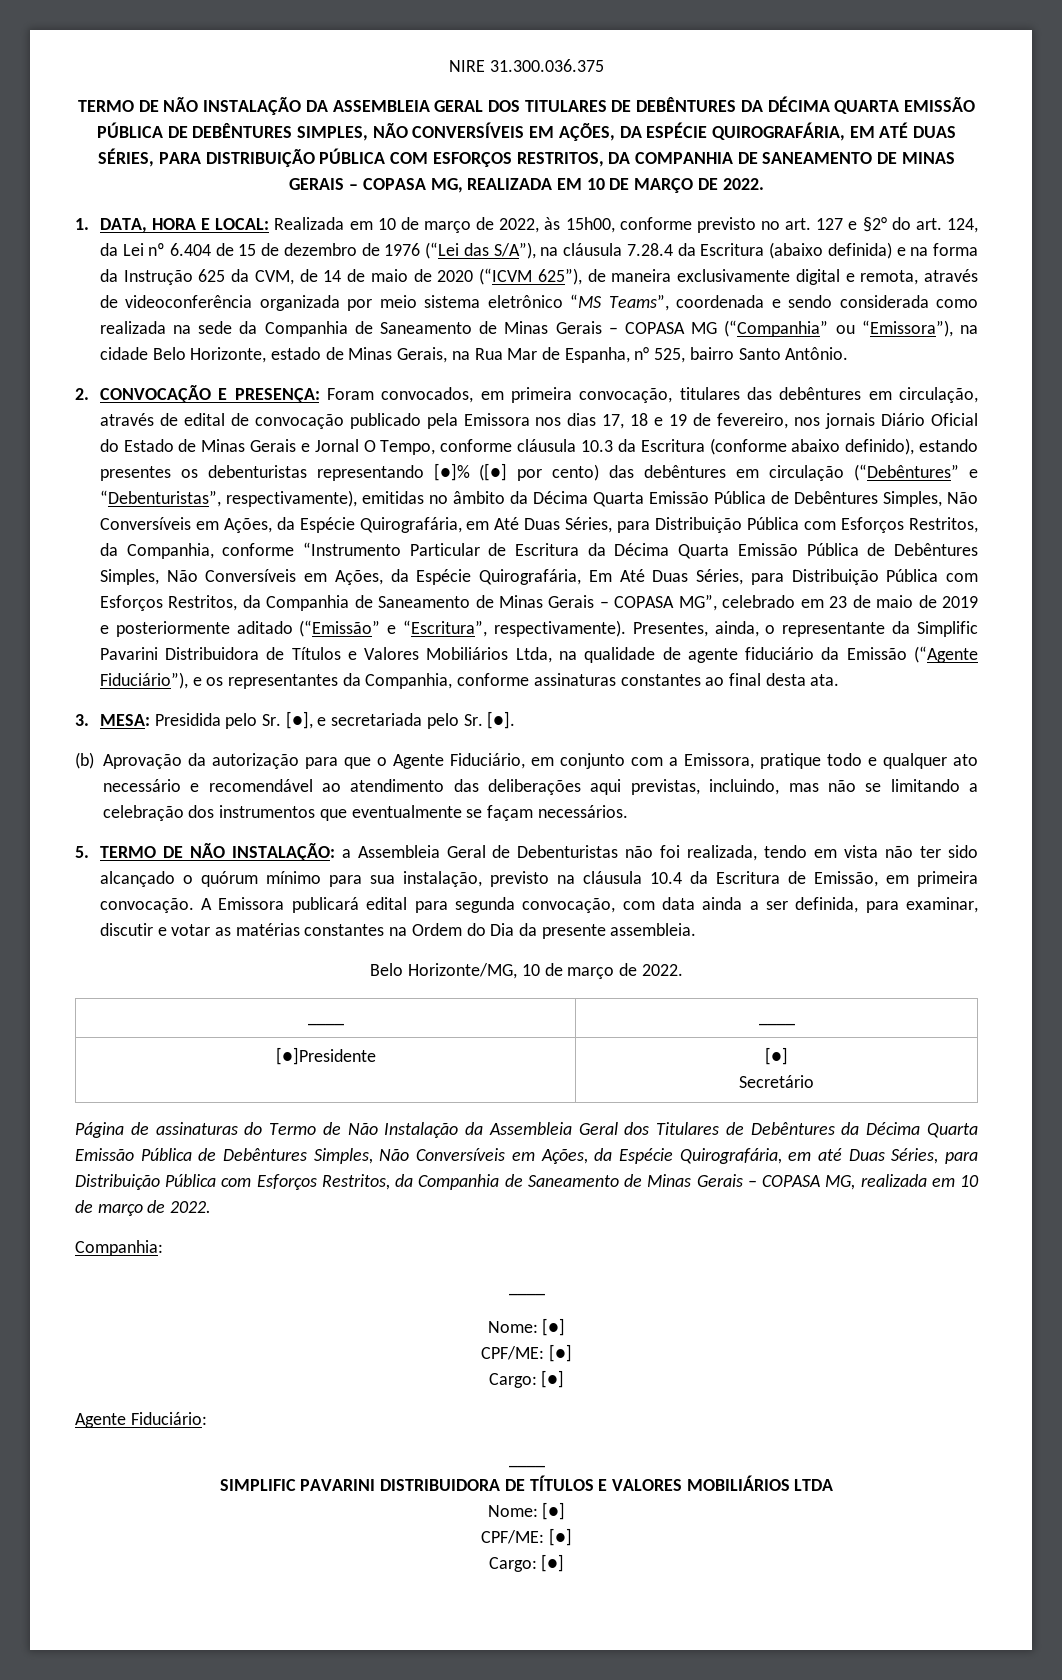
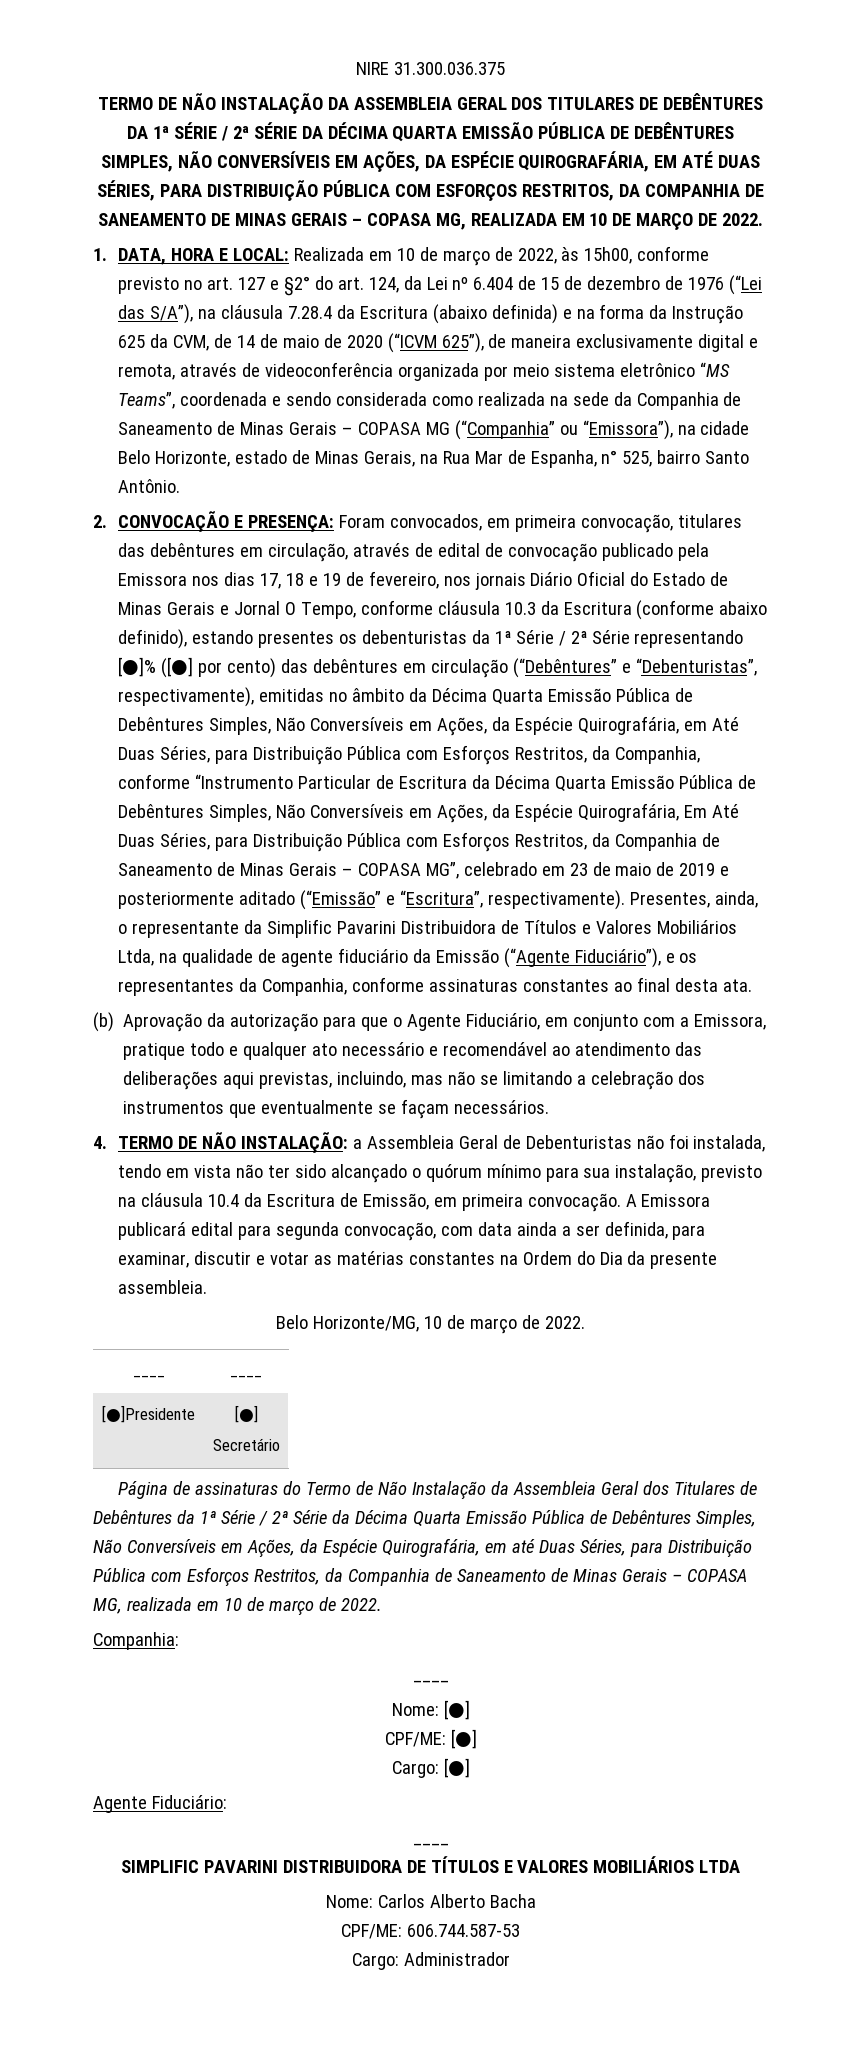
- TERMO DE NÃO INSTALAÇÃO DA ASSEMBLEIA GERAL DOS TITULARES DE DEBÊNTURES DA DÉCIMA QUARTA EMISSÃO PÚBLICA DE DEBÊNTURES SIMPLES, NÃO CONVERSÍVEIS EM AÇÕES, DA ESPÉCIE QUIROGRAFÁRIA, EM ATÉ DUAS SÉRIES, PARA DISTRIBUIÇÃO PÚBLICA COM ESFORÇOS RESTRITOS, DA COMPANHIA DE SANEAMENTO DE MINAS GERAIS – COPASA MG, REALIZADA EM 10 DE MARÇO DE 2022.
+ TERMO DE NÃO INSTALAÇÃO DA ASSEMBLEIA GERAL DOS TITULARES DE DEBÊNTURES DA 1ª SÉRIE / 2ª SÉRIE DA DÉCIMA QUARTA EMISSÃO PÚBLICA DE DEBÊNTURES SIMPLES, NÃO CONVERSÍVEIS EM AÇÕES, DA ESPÉCIE QUIROGRAFÁRIA, EM ATÉ DUAS SÉRIES, PARA DISTRIBUIÇÃO PÚBLICA COM ESFORÇOS RESTRITOS, DA COMPANHIA DE SANEAMENTO DE MINAS GERAIS – COPASA MG, REALIZADA EM 10 DE MARÇO DE 2022.
- Foram convocados, em primeira convocação, titulares das debêntures em circulação, através de edital de convocação publicado pela Emissora nos dias 17, 18 e 19 de fevereiro, nos jornais Diário Oficial do Estado de Minas Gerais e Jornal O Tempo, conforme cláusula 10.3 da Escritura (conforme abaixo definido), estando presentes os debenturistas representando [●]% ([●] por cento) das debêntures em circulação (“Debêntures” e “Debenturistas”, respectivamente), emitidas no âmbito da Décima Quarta Emissão Pública de Debêntures Simples, Não Conversíveis em Ações, da Espécie Quirografária, em Até Duas Séries, para Distribuição Pública com Esforços Restritos, da Companhia, conforme “Instrumento Particular de Escritura da Décima Quarta Emissão Pública de Debêntures Simples, Não Conversíveis em Ações, da Espécie Quirografária, Em Até Duas Séries, para Distribuição Pública com Esforços Restritos, da Companhia de Saneamento de Minas Gerais – COPASA MG”, celebrado em 23 de maio de 2019 e posteriormente aditado (“Emissão” e “Escritura”, respectivamente).
+ Foram convocados, em primeira convocação, titulares das debêntures em circulação, através de edital de convocação publicado pela Emissora nos dias 17, 18 e 19 de fevereiro, nos jornais Diário Oficial do Estado de Minas Gerais e Jornal O Tempo, conforme cláusula 10.3 da Escritura (conforme abaixo definido), estando presentes os debenturistas da 1ª Série / 2ª Série representando [●]% ([●] por cento) das debêntures em circulação (“Debêntures” e “Debenturistas”, respectivamente), emitidas no âmbito da Décima Quarta Emissão Pública de Debêntures Simples, Não Conversíveis em Ações, da Espécie Quirografária, em Até Duas Séries, para Distribuição Pública com Esforços Restritos, da Companhia, conforme “Instrumento Particular de Escritura da Décima Quarta Emissão Pública de Debêntures Simples, Não Conversíveis em Ações, da Espécie Quirografária, Em Até Duas Séries, para Distribuição Pública com Esforços Restritos, da Companhia de Saneamento de Minas Gerais – COPASA MG”, celebrado em 23 de maio de 2019 e posteriormente aditado (“Emissão” e “Escritura”, respectivamente).
- 3. MESA: Presidida pelo Sr. [●], e secretariada pelo Sr. [●].
- 5. TERMO DE NÃO INSTALAÇÃO: a Assembleia Geral de Debenturistas não foi realizada, tendo em vista não ter sido alcançado o quórum mínimo para sua instalação, previsto na cláusula 10.4 da Escritura de Emissão, em primeira convocação.
+ 4. TERMO DE NÃO INSTALAÇÃO: a Assembleia Geral de Debenturistas não foi instalada, tendo em vista não ter sido alcançado o quórum mínimo para sua instalação, previsto na cláusula 10.4 da Escritura de Emissão, em primeira convocação.
- Página de assinaturas do Termo de Não Instalação da Assembleia Geral dos Titulares de Debêntures da Décima Quarta Emissão Pública de Debêntures Simples, Não Conversíveis em Ações, da Espécie Quirografária, em até Duas Séries, para Distribuição Pública com Esforços Restritos, da Companhia de Saneamento de Minas Gerais – COPASA MG, realizada em 10 de março de 2022.
+ Página de assinaturas do Termo de Não Instalação da Assembleia Geral dos Titulares de Debêntures da 1ª Série / 2ª Série da Décima Quarta Emissão Pública de Debêntures Simples, Não Conversíveis em Ações, da Espécie Quirografária, em até Duas Séries, para Distribuição Pública com Esforços Restritos, da Companhia de Saneamento de Minas Gerais – COPASA MG, realizada em 10 de março de 2022.
  SIMPLIFIC PAVARINI DISTRIBUIDORA DE TÍTULOS E VALORES MOBILIÁRIOS LTDA
- Nome: [●]
- CPF/ME: [●]
- Cargo: [●]
+ Nome: Carlos Alberto Bacha
+ CPF/ME: 606.744.587-53
+ Cargo: Administrador

